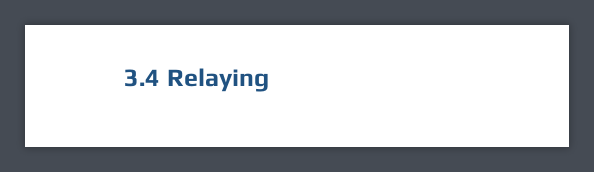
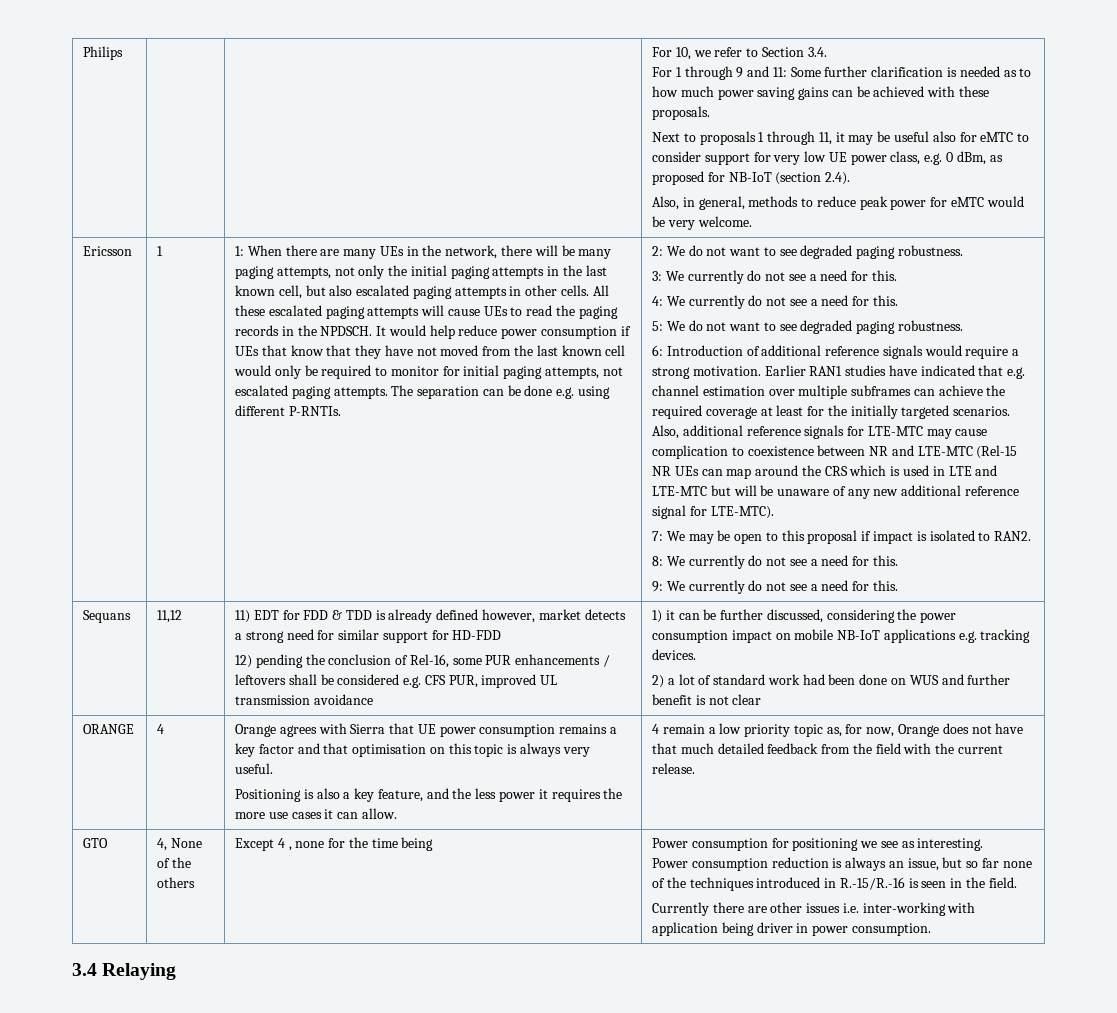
+ Philips | | | For 10, we refer to Section 3.4.
+ For 1 through 9 and 11: Some further clarification is needed as to how much power saving gains can be achieved with these proposals.
+ Next to proposals 1 through 11, it may be useful also for eMTC to consider support for very low UE power class, e.g. 0 dBm, as proposed for NB-IoT (section 2.4).
+ Also, in general, methods to reduce peak power for eMTC would be very welcome.
+ Ericsson | 1 | 1: When there are many UEs in the network, there will be many paging attempts, not only the initial paging attempts in the last known cell, but also escalated paging attempts in other cells. All these escalated paging attempts will cause UEs to read the paging records in the NPDSCH. It would help reduce power consumption if UEs that know that they have not moved from the last known cell would only be required to monitor for initial paging attempts, not escalated paging attempts. The separation can be done e.g. using different P-RNTIs. | 2: We do not want to see degraded paging robustness.
+ 3: We currently do not see a need for this.
+ 4: We currently do not see a need for this.
+ 5: We do not want to see degraded paging robustness.
+ 6: Introduction of additional reference signals would require a strong motivation. Earlier RAN1 studies have indicated that e.g. channel estimation over multiple subframes can achieve the required coverage at least for the initially targeted scenarios. Also, additional reference signals for LTE-MTC may cause complication to coexistence between NR and LTE-MTC (Rel-15 NR UEs can map around the CRS which is used in LTE and LTE-MTC but will be unaware of any new additional reference signal for LTE-MTC).
+ 7: We may be open to this proposal if impact is isolated to RAN2.
+ 8: We currently do not see a need for this.
+ 9: We currently do not see a need for this.
+ Sequans | 11,12 | 11) EDT for FDD & TDD is already defined however, market detects a strong need for similar support for HD-FDD
+ 12) pending the conclusion of Rel-16, some PUR enhancements / leftovers shall be considered e.g. CFS PUR, improved UL transmission avoidance | 1) it can be further discussed, considering the power consumption impact on mobile NB-IoT applications e.g. tracking devices.
+ 2) a lot of standard work had been done on WUS and further benefit is not clear
+ ORANGE | 4 | Orange agrees with Sierra that UE power consumption remains a key factor and that optimisation on this topic is always very useful.
+ Positioning is also a key feature, and the less power it requires the more use cases it can allow. | 4 remain a low priority topic as, for now, Orange does not have that much detailed feedback from the field with the current release.
+ GTO | 4, None of the others | Except 4 , none for the time being | Power consumption for positioning we see as interesting.
+ Power consumption reduction is always an issue, but so far none of the techniques introduced in R.-15/R.-16 is seen in the field.
+ Currently there are other issues i.e. inter-working with application being driver in power consumption.

